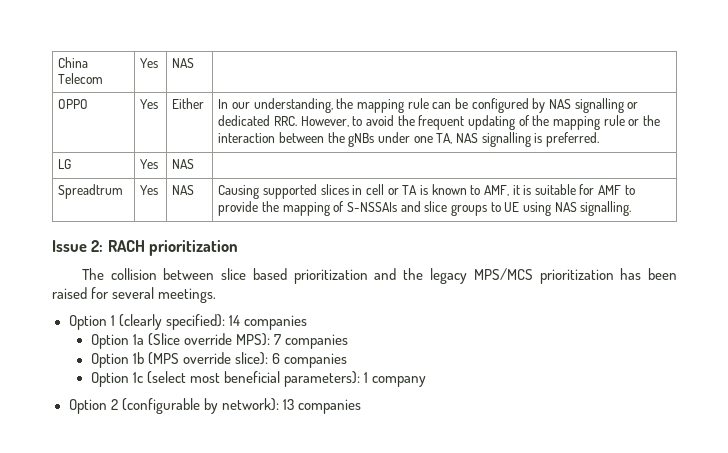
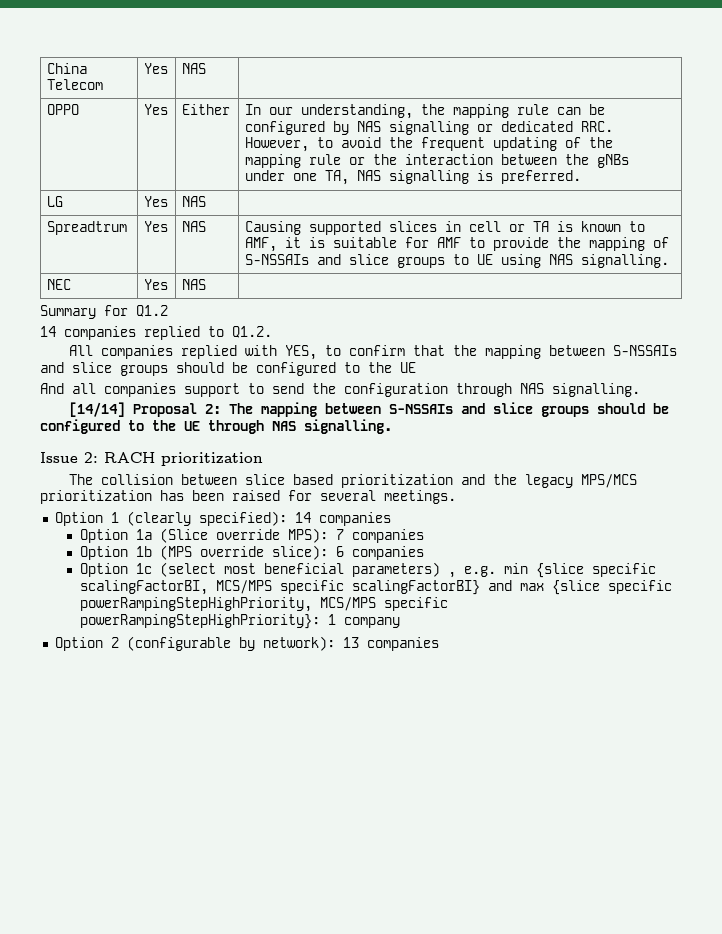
+ NEC | Yes | NAS |
+ Summary for Q1.2
+ 14 companies replied to Q1.2.
+ All companies replied with YES, to confirm that the mapping between S-NSSAIs and slice groups should be configured to the UE
+ And all companies support to send the configuration through NAS signalling.
+ [14/14] Proposal 2: The mapping between S-NSSAIs and slice groups should be configured to the UE through NAS signalling.
- Option 1c (select most beneficial parameters): 1 company
+ Option 1c (select most beneficial parameters) , e.g. min {slice specific scalingFactorBI, MCS/MPS specific scalingFactorBI} and max {slice specific powerRampingStepHighPriority, MCS/MPS specific powerRampingStepHighPriority}: 1 company

